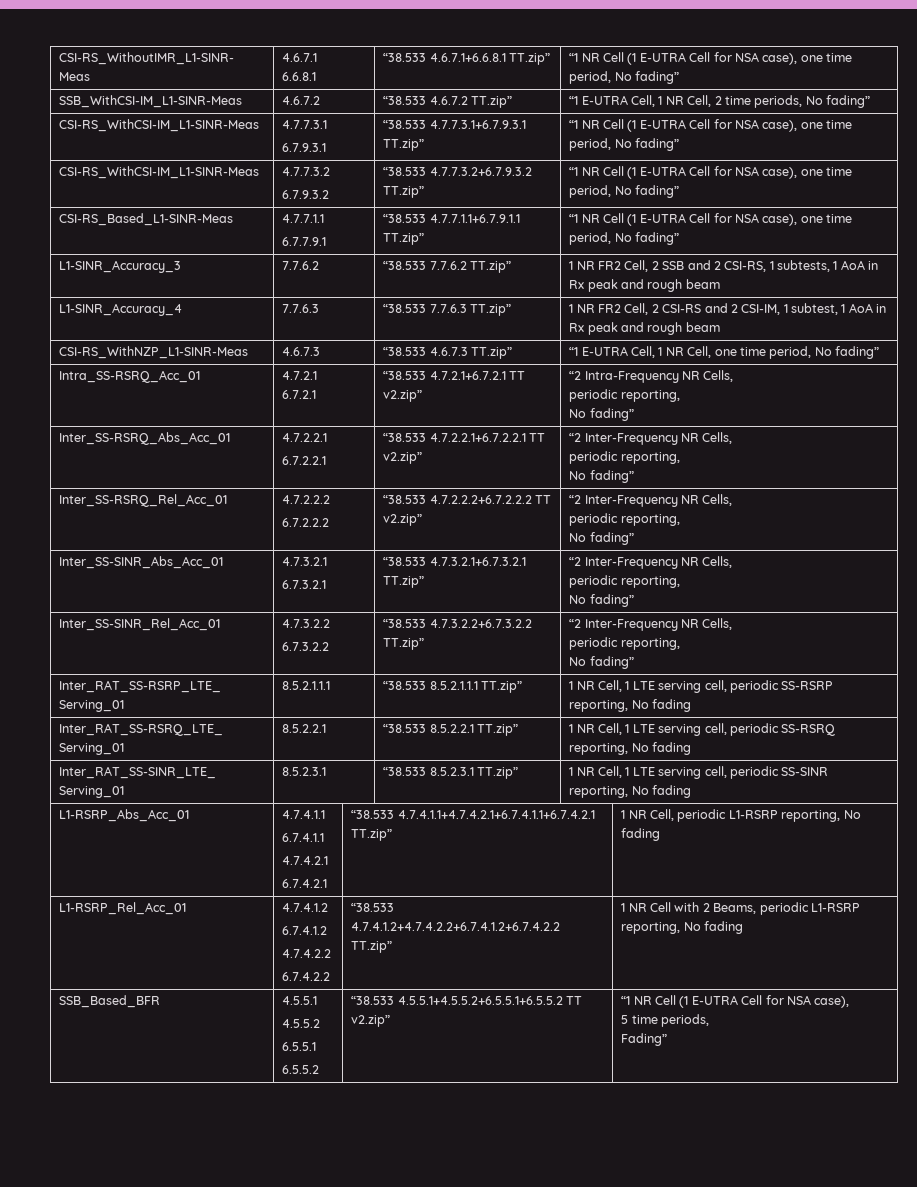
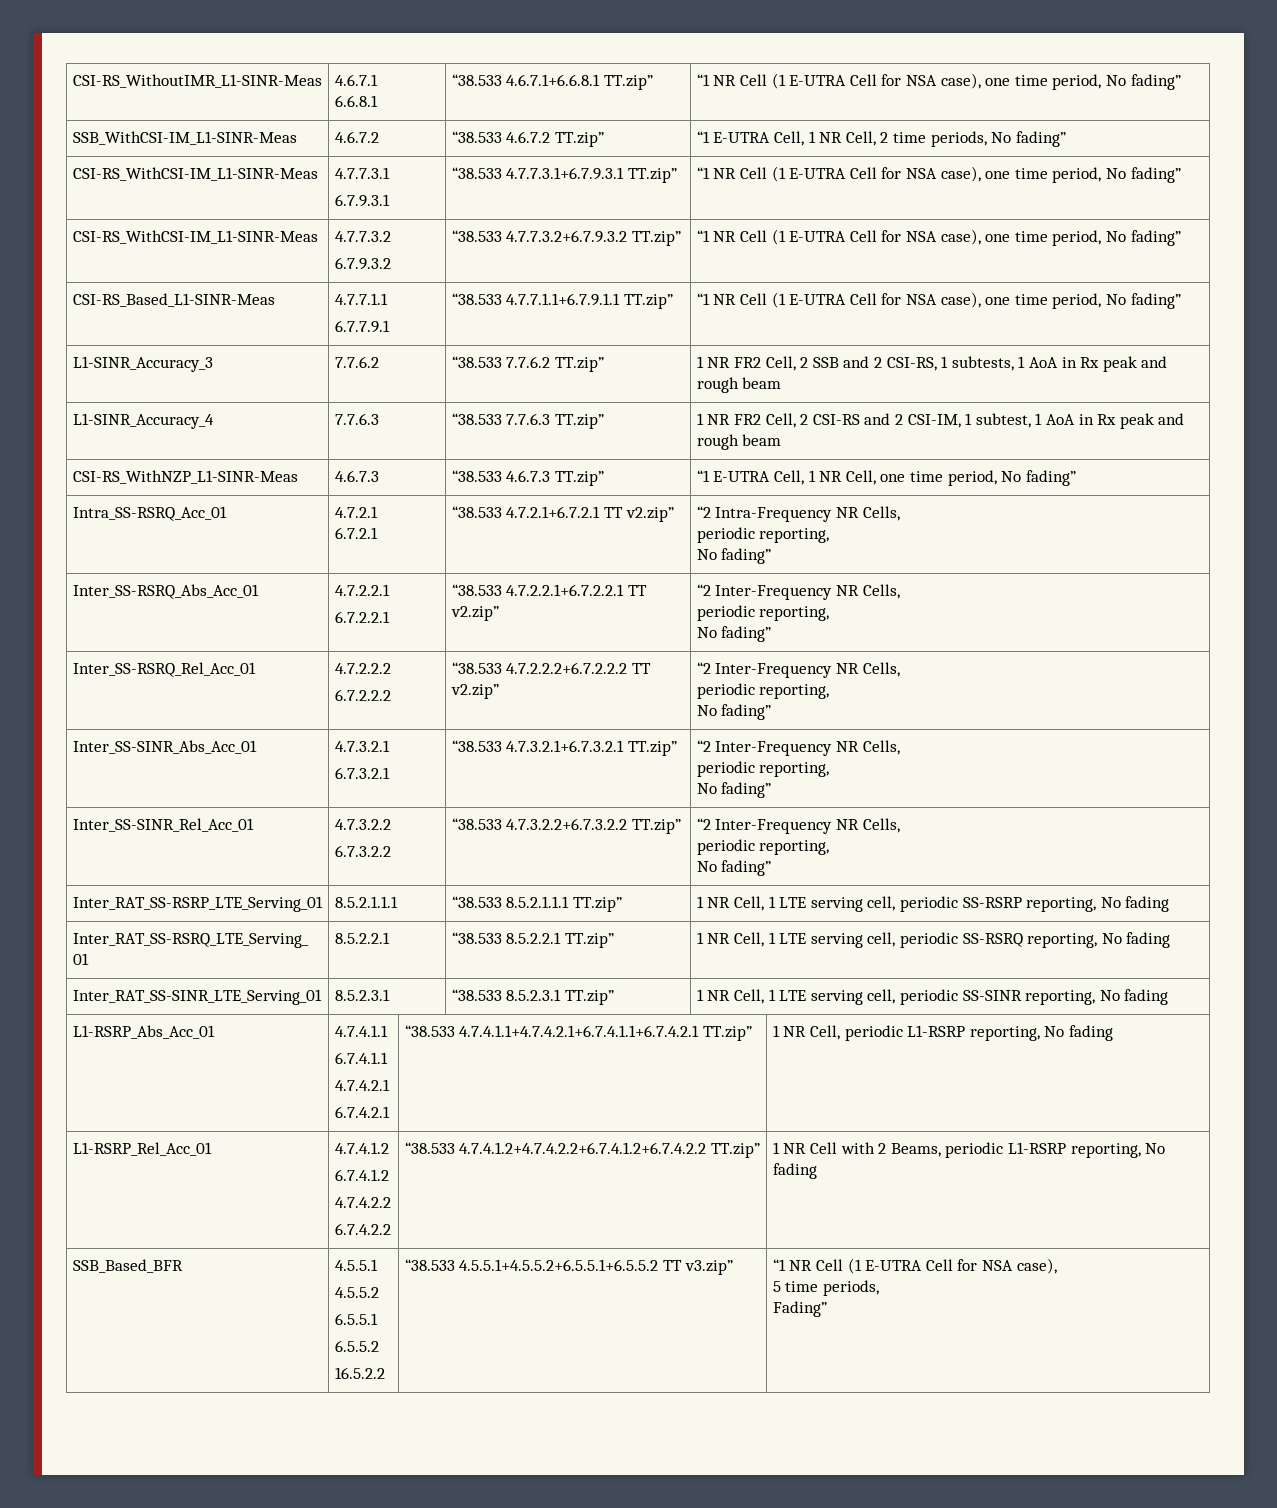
  SSB_Based_BFR | 4.5.5.1
  4.5.5.2
  6.5.5.1
- 6.5.5.2 | “38.533 4.5.5.1+4.5.5.2+6.5.5.1+6.5.5.2 TT v2.zip” | “1 NR Cell (1 E-UTRA Cell for NSA case),
+ 6.5.5.2
+ 16.5.2.2 | “38.533 4.5.5.1+4.5.5.2+6.5.5.1+6.5.5.2 TT v3.zip” | “1 NR Cell (1 E-UTRA Cell for NSA case),

